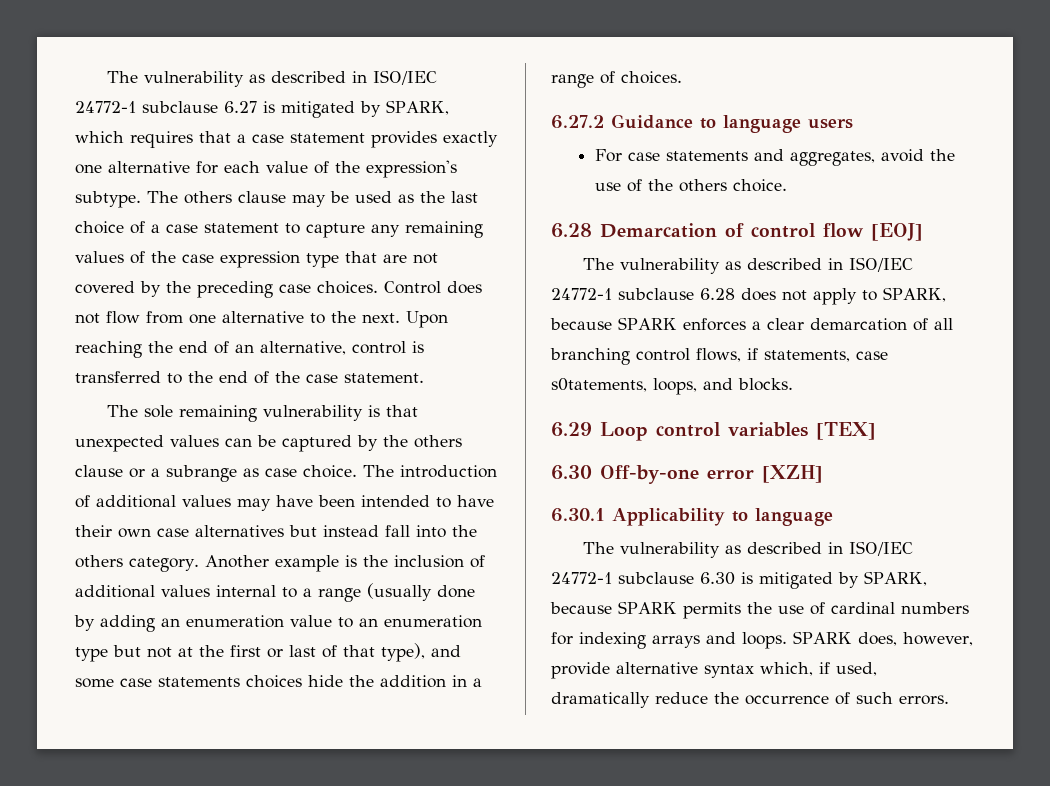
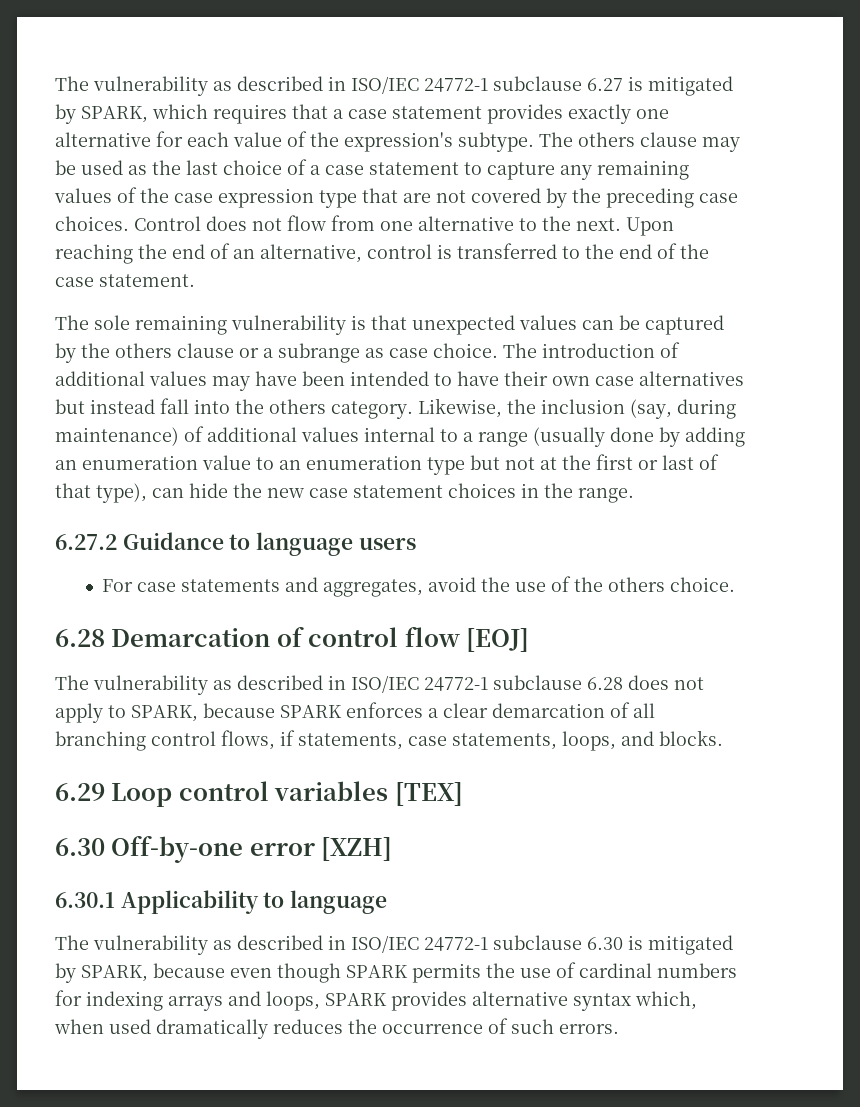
- Another example is the inclusion of additional values internal to a range (usually done by adding an enumeration value to an enumeration type but not at the first or last of that type), and some case statements choices hide the addition in a range of choices.
+ Likewise, the inclusion (say, during maintenance) of additional values internal to a range (usually done by adding an enumeration value to an enumeration type but not at the first or last of that type), can hide the new case statement choices in the range.
- The vulnerability as described in ISO/IEC 24772-1 subclause 6.28 does not apply to SPARK, because SPARK enforces a clear demarcation of all branching control flows, if statements, case s0tatements, loops, and blocks.
+ The vulnerability as described in ISO/IEC 24772-1 subclause 6.28 does not apply to SPARK, because SPARK enforces a clear demarcation of all branching control flows, if statements, case statements, loops, and blocks.
- The vulnerability as described in ISO/IEC 24772-1 subclause 6.30 is mitigated by SPARK, because SPARK permits the use of cardinal numbers for indexing arrays and loops. SPARK does, however, provide alternative syntax which, if used, dramatically reduce the occurrence of such errors.
+ The vulnerability as described in ISO/IEC 24772-1 subclause 6.30 is mitigated by SPARK, because even though SPARK permits the use of cardinal numbers for indexing arrays and loops, SPARK provides alternative syntax which, when used dramatically reduces the occurrence of such errors.

